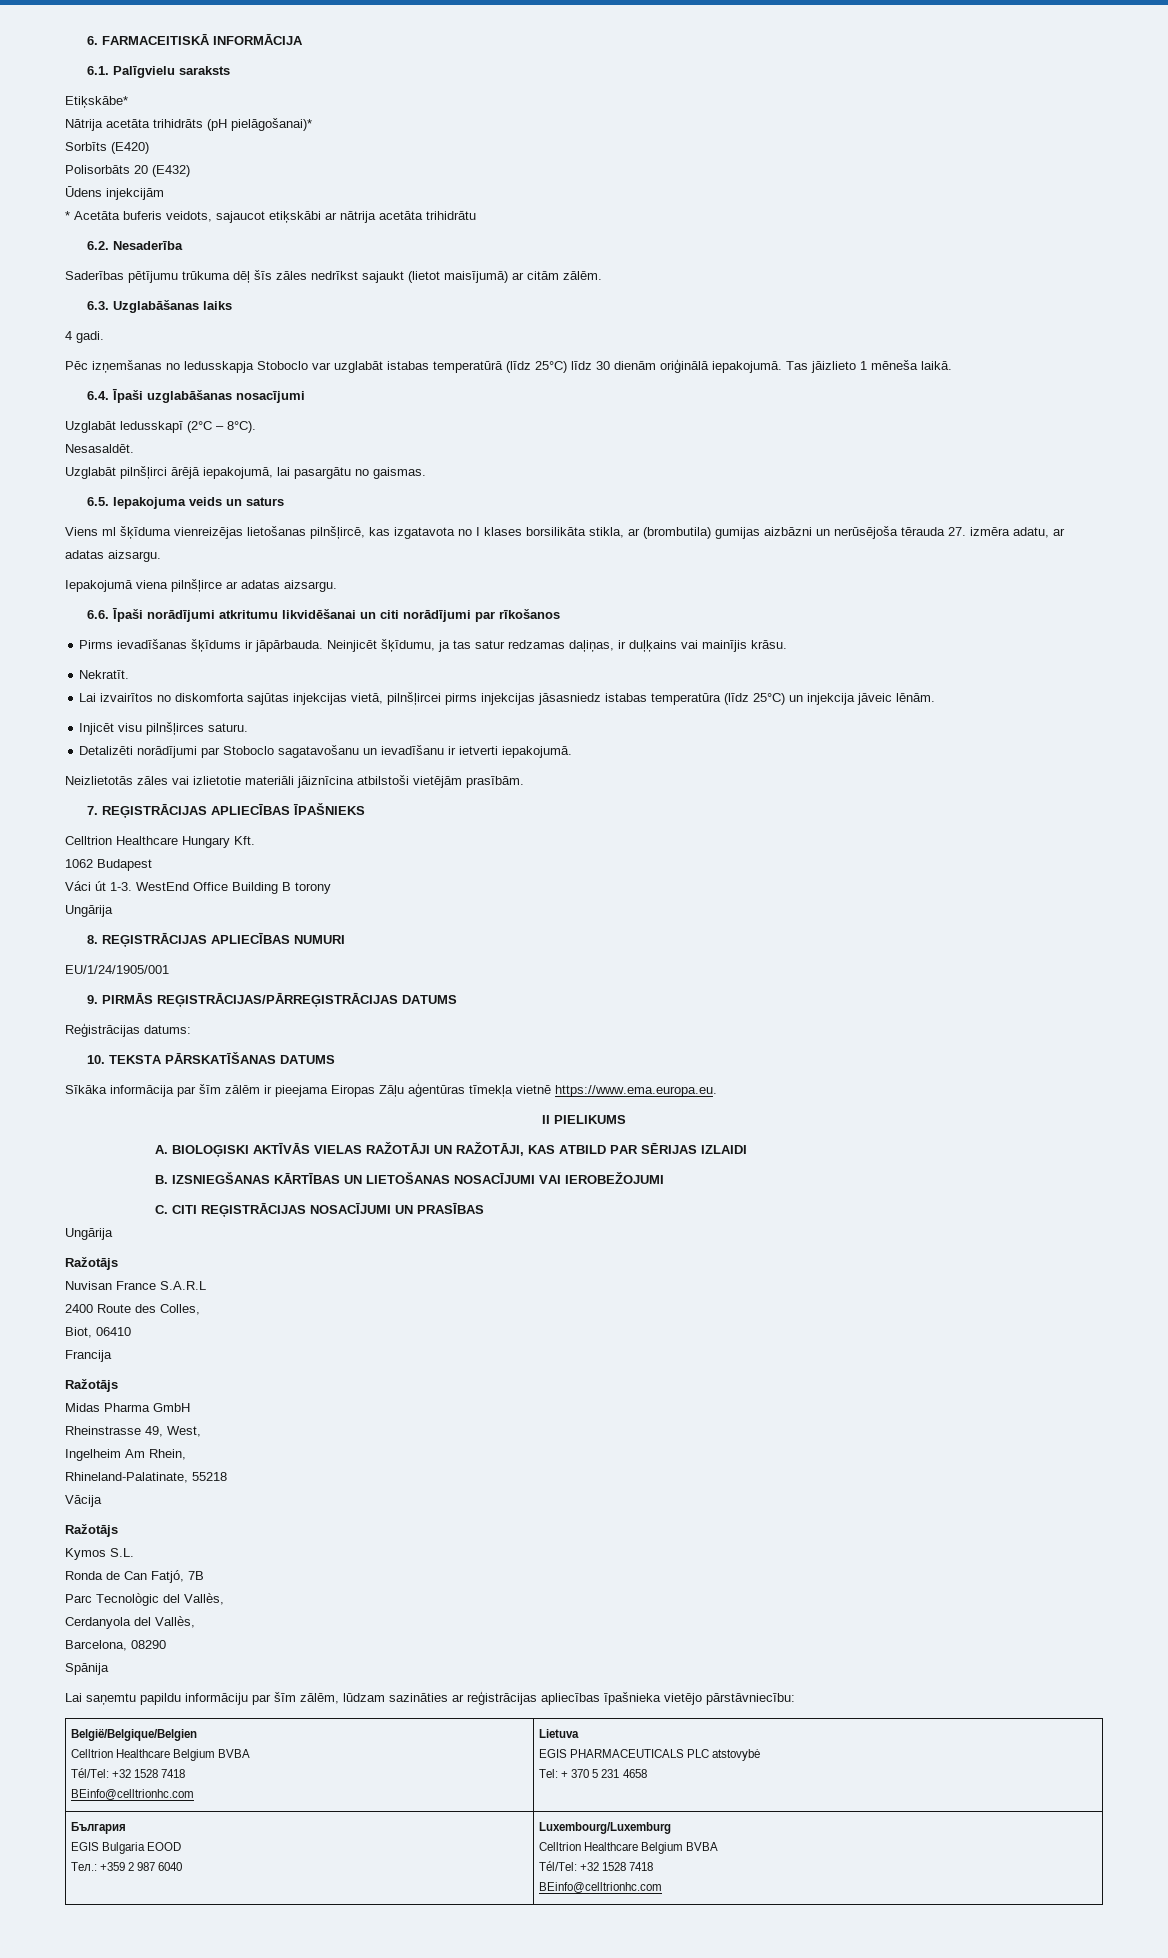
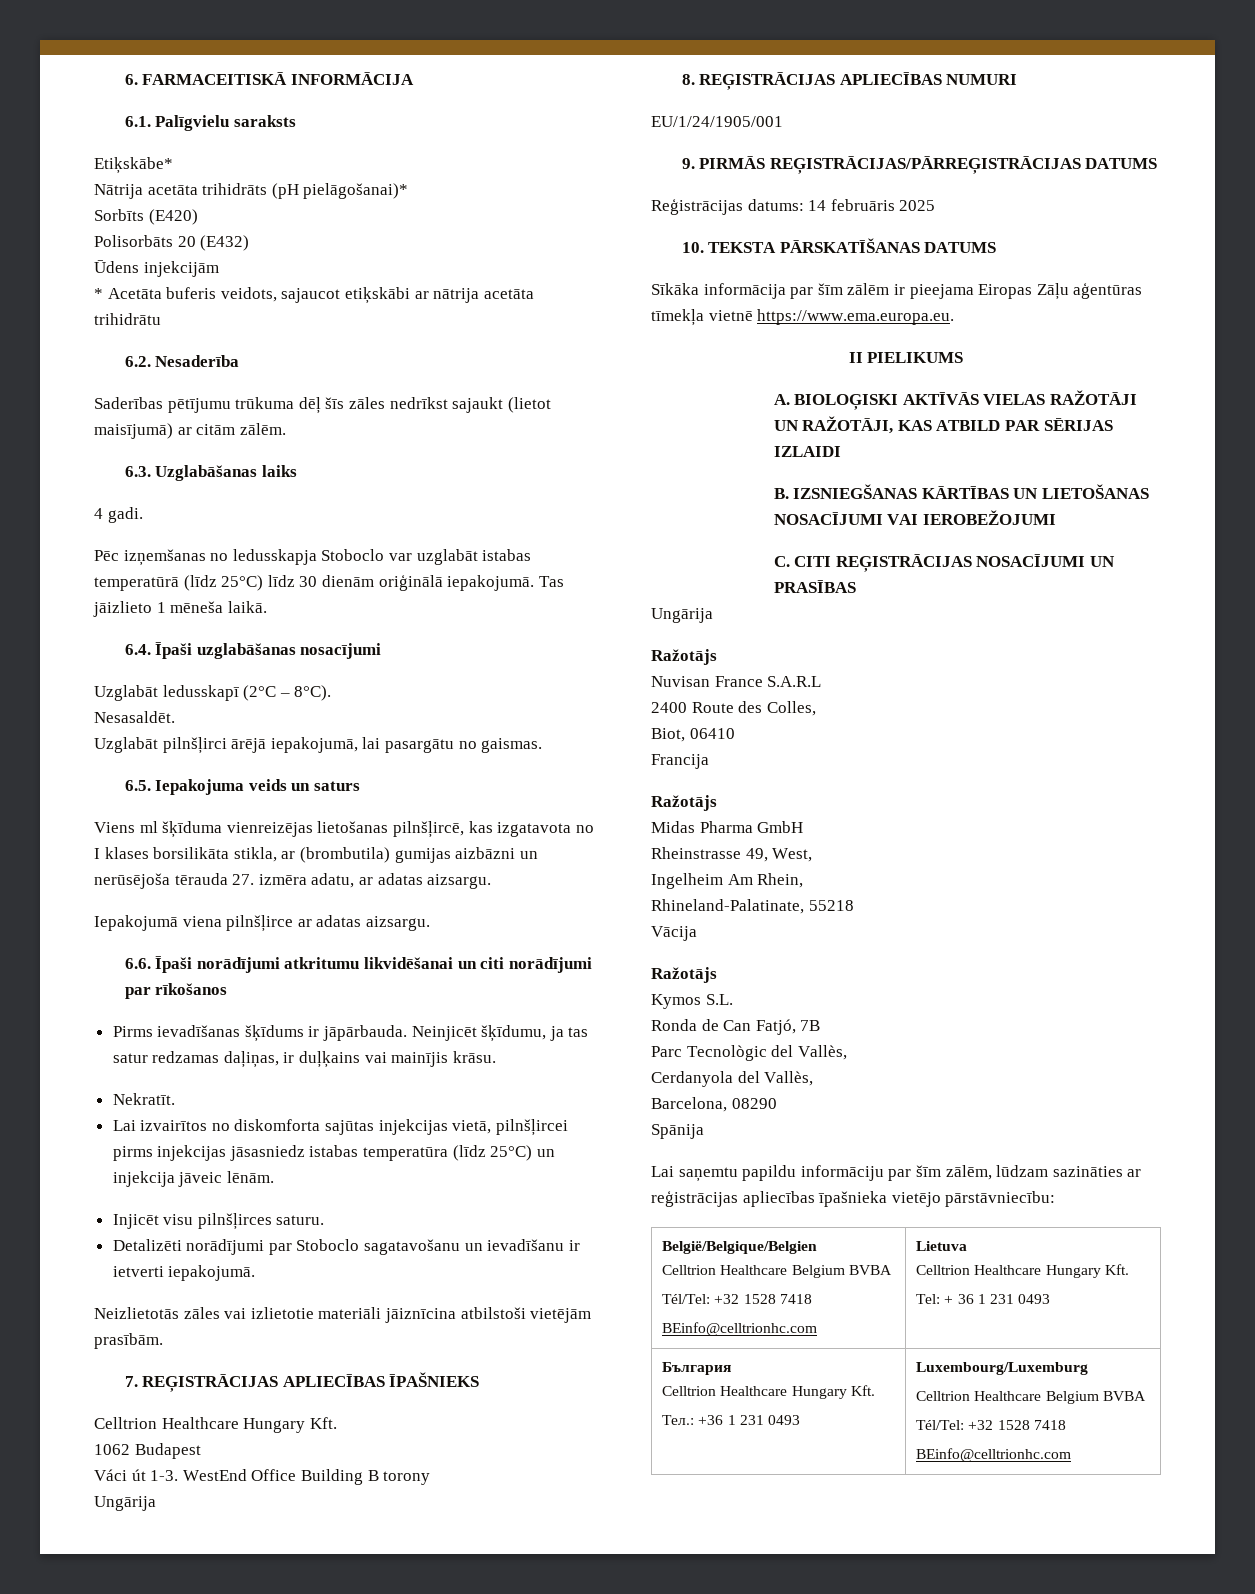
- Reģistrācijas datums:
+ Reģistrācijas datums: 14 februāris 2025
  België/Belgique/Belgien
  Celltrion Healthcare Belgium BVBA
  Tél/Tel: +32 1528 7418
  BEinfo@celltrionhc.com | Lietuva
- EGIS PHARMACEUTICALS PLC atstovybė
- Tel: + 370 5 231 4658
+ Celltrion Healthcare Hungary Kft.
+ Tel: + 36 1 231 0493
  България
- EGIS Bulgaria EOOD
- Teл.: +359 2 987 6040 | Luxembourg/Luxemburg
+ Celltrion Healthcare Hungary Kft.
+ Teл.: +36 1 231 0493 | Luxembourg/Luxemburg

